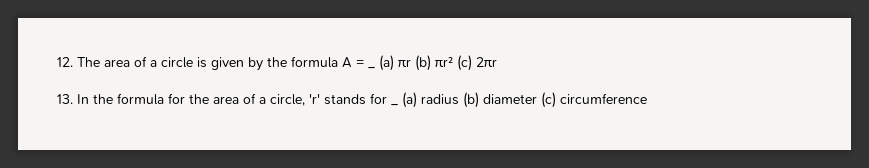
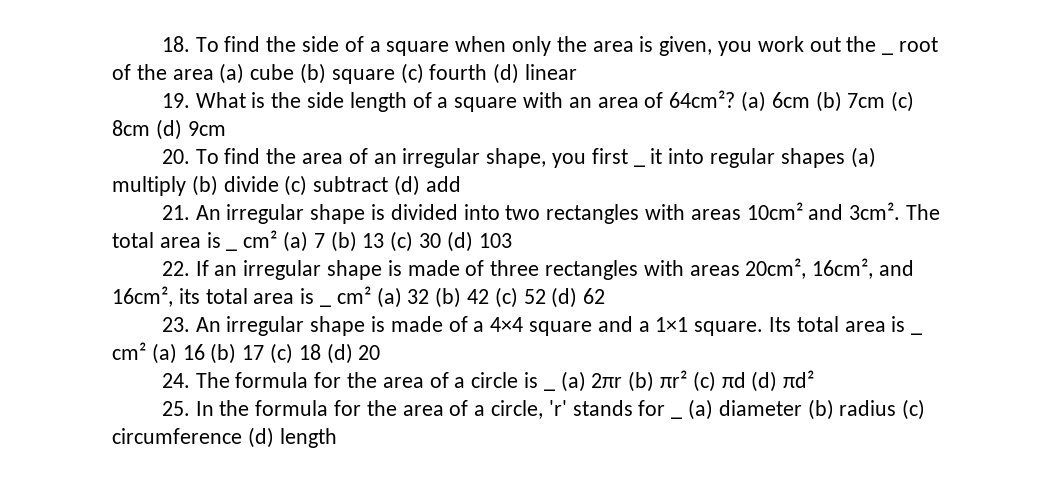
- 12. The area of a circle is given by the formula A = _ (a) πr (b) πr² (c) 2πr
- 13. In the formula for the area of a circle, 'r' stands for _ (a) radius (b) diameter (c) circumference
+ 18. To find the side of a square when only the area is given, you work out the _ root of the area (a) cube (b) square (c) fourth (d) linear
+ 19. What is the side length of a square with an area of 64cm²? (a) 6cm (b) 7cm (c) 8cm (d) 9cm
+ 20. To find the area of an irregular shape, you first _ it into regular shapes (a) multiply (b) divide (c) subtract (d) add
+ 21. An irregular shape is divided into two rectangles with areas 10cm² and 3cm². The total area is _ cm² (a) 7 (b) 13 (c) 30 (d) 103
+ 22. If an irregular shape is made of three rectangles with areas 20cm², 16cm², and 16cm², its total area is _ cm² (a) 32 (b) 42 (c) 52 (d) 62
+ 23. An irregular shape is made of a 4×4 square and a 1×1 square. Its total area is _ cm² (a) 16 (b) 17 (c) 18 (d) 20
+ 24. The formula for the area of a circle is _ (a) 2πr (b) πr² (c) πd (d) πd²
+ 25. In the formula for the area of a circle, 'r' stands for _ (a) diameter (b) radius (c) circumference (d) length

